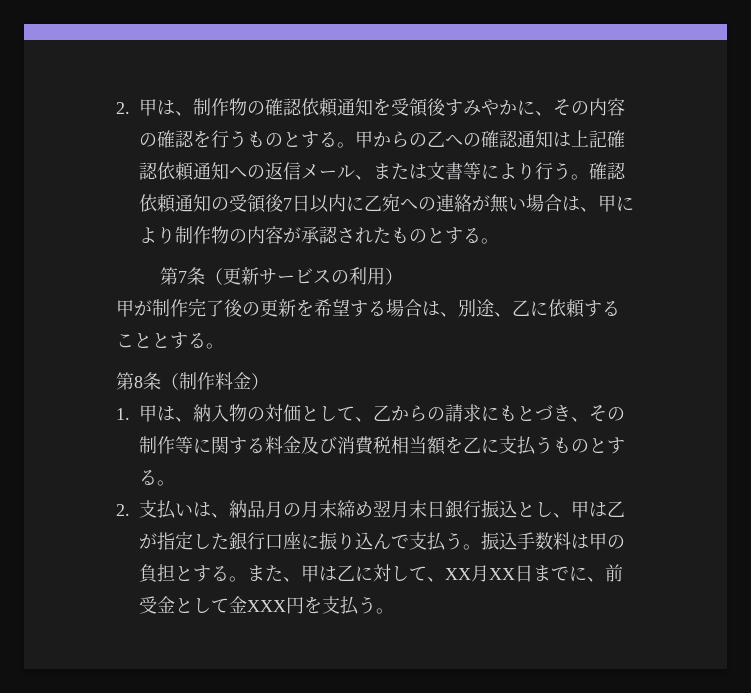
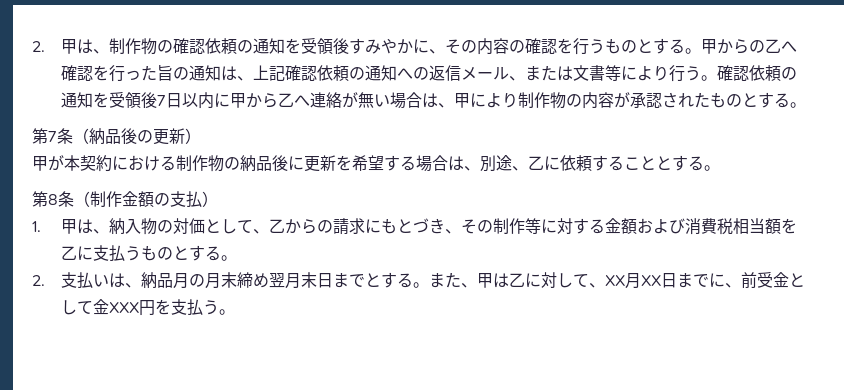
- 2.甲は、制作物の確認依頼通知を受領後すみやかに、その内容の確認を行うものとする。
+ 2.甲は、制作物の確認依頼の通知を受領後すみやかに、その内容の確認を行うものとする。
- 甲からの乙への確認通知は上記確認依頼通知への返信メール、または文書等により行う。
+ 甲からの乙へ確認を行った旨の通知は、上記確認依頼の通知への返信メール、または文書等により行う。
- 確認依頼通知の受領後7日以内に乙宛への連絡が無い場合は、甲により制作物の内容が承認されたものとする。
+ 確認依頼の通知を受領後7日以内に甲から乙へ連絡が無い場合は、甲により制作物の内容が承認されたものとする。
- 第7条（更新サービスの利用）
- 甲が制作完了後の更新を希望する場合は、別途、乙に依頼することとする。
+ 第7条（納品後の更新）
+ 甲が本契約における制作物の納品後に更新を希望する場合は、別途、乙に依頼することとする。
- 第8条（制作料金）
+ 第8条（制作金額の支払）
- 1.甲は、納入物の対価として、乙からの請求にもとづき、その制作等に関する料金及び消費税相当額を乙に支払うものとする。
+ 1.甲は、納入物の対価として、乙からの請求にもとづき、その制作等に対する金額および消費税相当額を乙に支払うものとする。
- 2.支払いは、納品月の月末締め翌月末日銀行振込とし、甲は乙が指定した銀行口座に振り込んで支払う。振込手数料は甲の負担とする。
+ 2.支払いは、納品月の月末締め翌月末日までとする。

